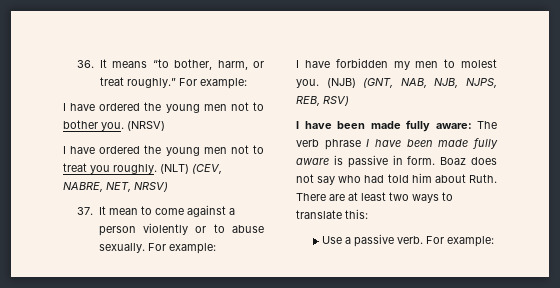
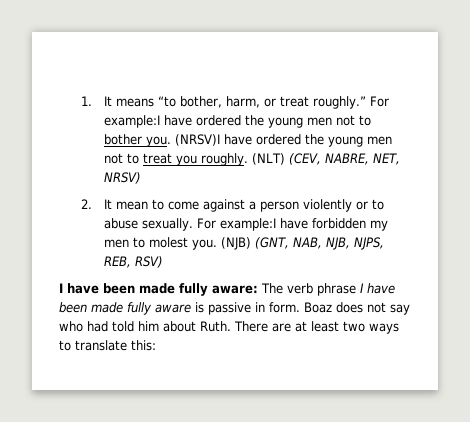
- 36. It means “to bother, harm, or treat roughly.” For example:
- I have ordered the young men not to bother you.
+ 1. It means “to bother, harm, or treat roughly.” For example:I have ordered the young men not to bother you.
- (NRSV)
- I have ordered the young men not to treat you roughly.
+ (NRSV)I have ordered the young men not to treat you roughly.
- 37. It mean to come against a person violently or to abuse sexually. For example:
- I have forbidden my men to molest you.
+ 2. It mean to come against a person violently or to abuse sexually. For example:I have forbidden my men to molest you.
- Use a passive verb. For example:

